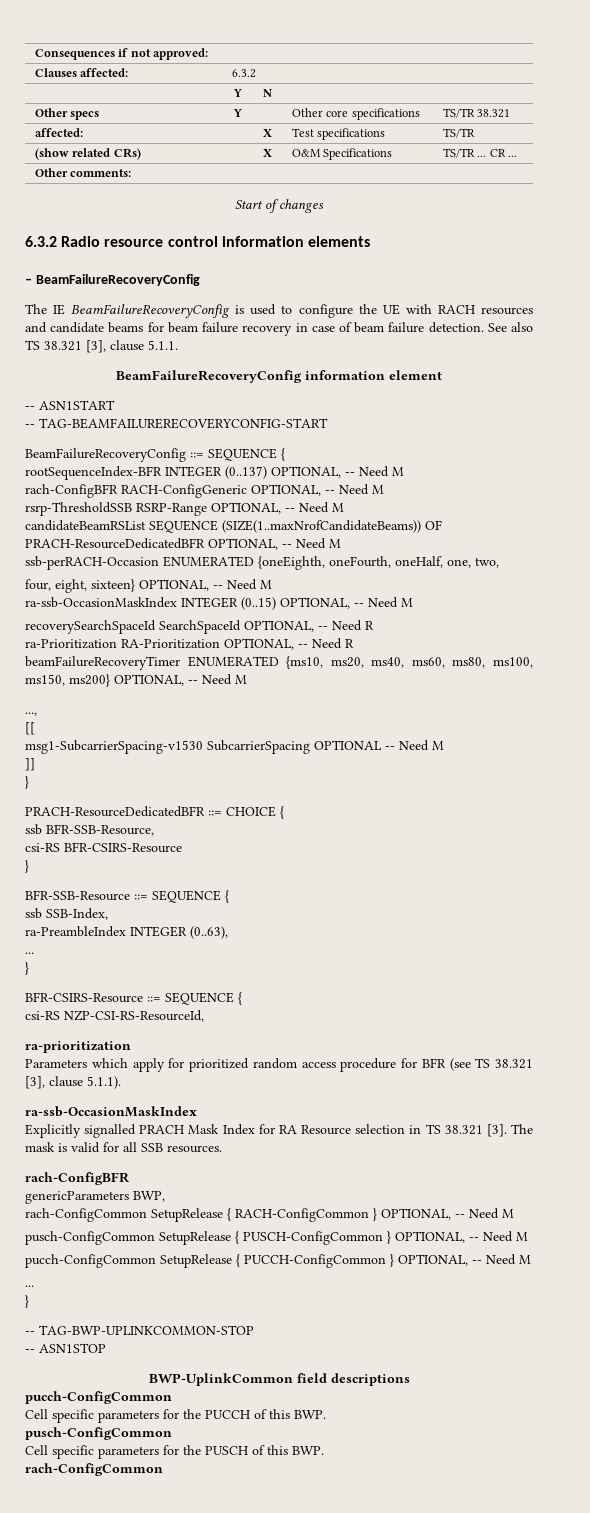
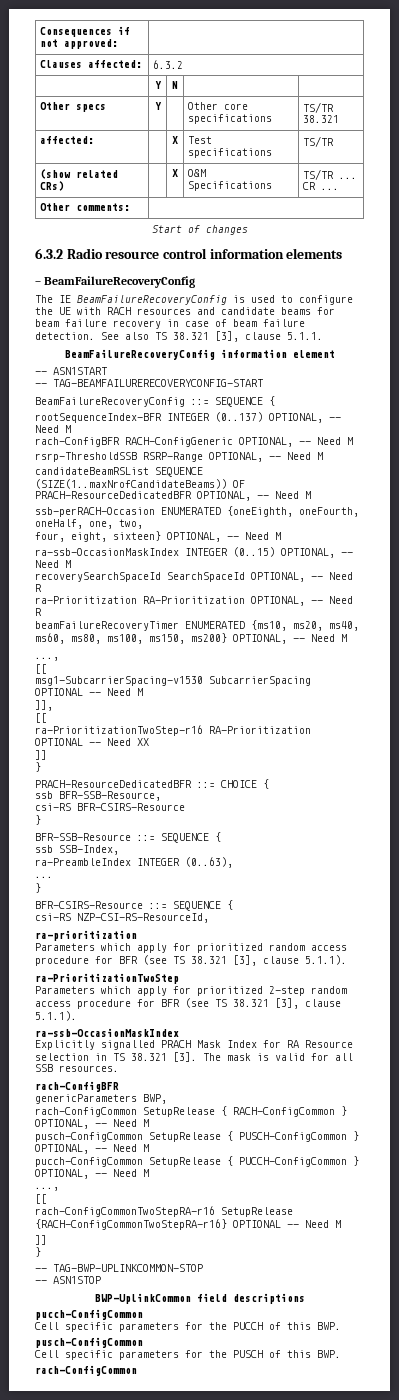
+ ]],
+ [[
+ ra-PrioritizationTwoStep-r16 RA-Prioritization OPTIONAL -- Need XX
+ ra-PrioritizationTwoStep
+ Parameters which apply for prioritized 2-step random access procedure for BFR (see TS 38.321 [3], clause 5.1.1).
  pucch-ConfigCommon SetupRelease { PUCCH-ConfigCommon } OPTIONAL, -- Need M
- ...
+ ...,
+ [[
+ rach-ConfigCommonTwoStepRA-r16 SetupRelease {RACH-ConfigCommonTwoStepRA-r16} OPTIONAL -- Need M
+ ]]

